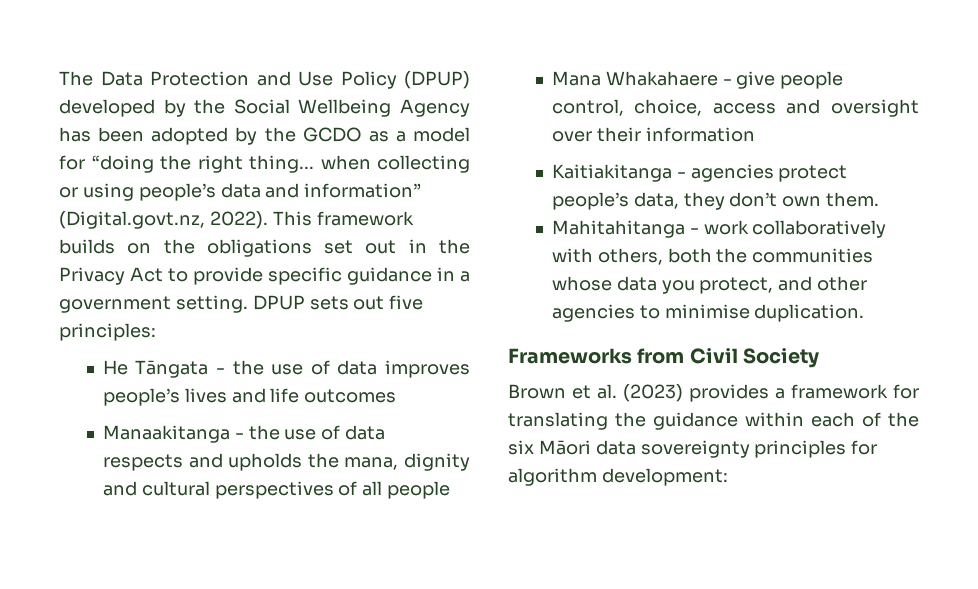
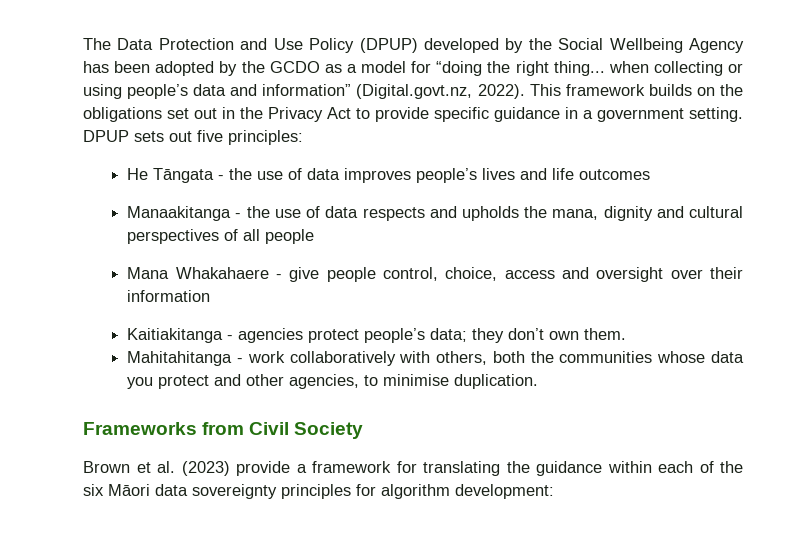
- Kaitiakitanga - agencies protect people’s data, they don’t own them.
+ Kaitiakitanga - agencies protect people’s data; they don’t own them.
- Mahitahitanga - work collaboratively with others, both the communities whose data you protect, and other agencies to minimise duplication.
+ Mahitahitanga - work collaboratively with others, both the communities whose data you protect and other agencies, to minimise duplication.
- Brown et al. (2023) provides a framework for translating the guidance within each of the six Māori data sovereignty principles for algorithm development:
+ Brown et al. (2023) provide a framework for translating the guidance within each of the six Māori data sovereignty principles for algorithm development:

